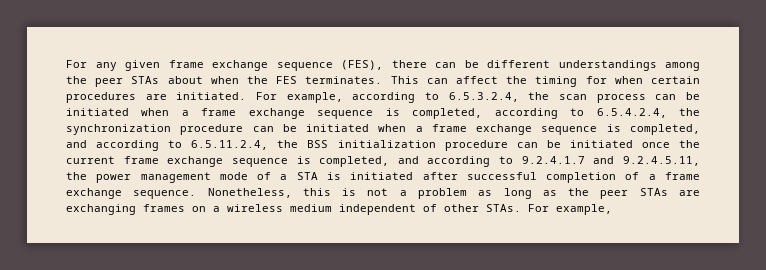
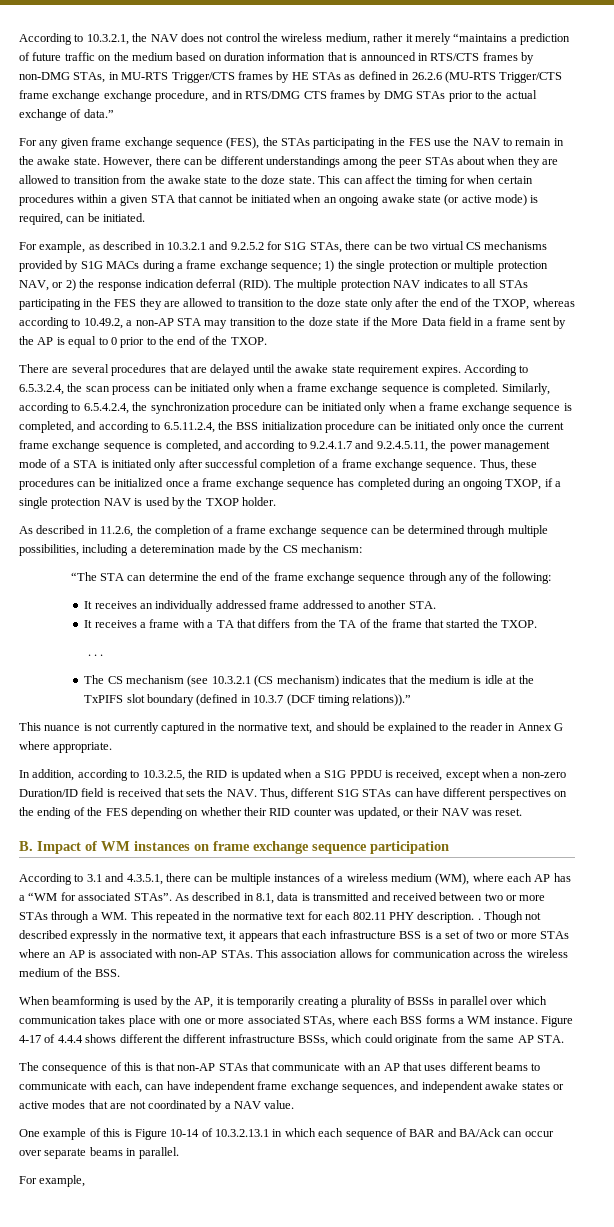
+ According to 10.3.2.1, the NAV does not control the wireless medium, rather it merely “maintains a prediction of future traffic on the medium based on duration information that is announced in RTS/CTS frames by non-DMG STAs, in MU-RTS Trigger/CTS frames by HE STAs as defined in 26.2.6 (MU-RTS Trigger/CTS frame exchange exchange procedure, and in RTS/DMG CTS frames by DMG STAs prior to the actual exchange of data.”
- For any given frame exchange sequence (FES), there can be different understandings among the peer STAs about when the FES terminates.
+ For any given frame exchange sequence (FES), the STAs participating in the FES use the NAV to remain in the awake state. However, there can be different understandings among the peer STAs about when they are allowed to transition from the awake state to the doze state.
- This can affect the timing for when certain procedures are initiated. For example, according to 6.5.3.2.4, the scan process can be initiated when a frame exchange sequence is completed, according to 6.5.4.2.4, the synchronization procedure can be initiated when a frame exchange sequence is completed, and according to 6.5.11.2.4, the BSS initialization procedure can be initiated once the current frame exchange sequence is completed, and according to 9.2.4.1.7 and 9.2.4.5.11, the power management mode of a STA is initiated after successful completion of a frame exchange sequence.
+ This can affect the timing for when certain procedures within a given STA that cannot be initiated when an ongoing awake state (or active mode) is required, can be initiated.
+ For example, as described in 10.3.2.1 and 9.2.5.2 for S1G STAs, there can be two virtual CS mechanisms provided by S1G MACs during a frame exchange sequence; 1) the single protection or multiple protection NAV, or 2) the response indication deferral (RID). The multiple protection NAV indicates to all STAs participating in the FES they are allowed to transition to the doze state only after the end of the TXOP, whereas according to 10.49.2, a non-AP STA may transition to the doze state if the More Data field in a frame sent by the AP is equal to 0 prior to the end of the TXOP.
+ There are several procedures that are delayed until the awake state requirement expires. According to 6.5.3.2.4, the scan process can be initiated only when a frame exchange sequence is completed. Similarly, according to 6.5.4.2.4, the synchronization procedure can be initiated only when a frame exchange sequence is completed, and according to 6.5.11.2.4, the BSS initialization procedure can be initiated only once the current frame exchange sequence is completed, and according to 9.2.4.1.7 and 9.2.4.5.11, the power management mode of a STA is initiated only after successful completion of a frame exchange sequence.
- Nonetheless, this is not a problem as long as the peer STAs are exchanging frames on a wireless medium independent of other STAs. For example,
+ Thus, these procedures can be initialized once a frame exchange sequence has completed during an ongoing TXOP, if a single protection NAV is used by the TXOP holder.
+ As described in 11.2.6, the completion of a frame exchange sequence can be determined through multiple possibilities, including a deteremination made by the CS mechanism:
+ “The STA can determine the end of the frame exchange sequence through any of the following:
+ It receives an individually addressed frame addressed to another STA.
+ It receives a frame with a TA that differs from the TA of the frame that started the TXOP.
+ . . .
+ The CS mechanism (see 10.3.2.1 (CS mechanism) indicates that the medium is idle at the TxPIFS slot boundary (defined in 10.3.7 (DCF timing relations)).”
+ This nuance is not currently captured in the normative text, and should be explained to the reader in Annex G where appropriate.
+ In addition, according to 10.3.2.5, the RID is updated when a S1G PPDU is received, except when a non-zero Duration/ID field is received that sets the NAV. Thus, different S1G STAs can have different perspectives on the ending of the FES depending on whether their RID counter was updated, or their NAV was reset.
+ B. Impact of WM instances on frame exchange sequence participation
+ According to 3.1 and 4.3.5.1, there can be multiple instances of a wireless medium (WM), where each AP has a “WM for associated STAs”. As described in 8.1, data is transmitted and received between two or more STAs through a WM. This repeated in the normative text for each 802.11 PHY description. . Though not described expressly in the normative text, it appears that each infrastructure BSS is a set of two or more STAs where an AP is associated with non-AP STAs. This association allows for communication across the wireless medium of the BSS.
+ When beamforming is used by the AP, it is temporarily creating a plurality of BSSs in parallel over which communication takes place with one or more associated STAs, where each BSS forms a WM instance. Figure 4-17 of 4.4.4 shows different the different infrastructure BSSs, which could originate from the same AP STA.
+ The consequence of this is that non-AP STAs that communicate with an AP that uses different beams to communicate with each, can have independent frame exchange sequences, and independent awake states or active modes that are not coordinated by a NAV value.
+ One example of this is Figure 10-14 of 10.3.2.13.1 in which each sequence of BAR and BA/Ack can occur over separate beams in parallel.
+ For example,

